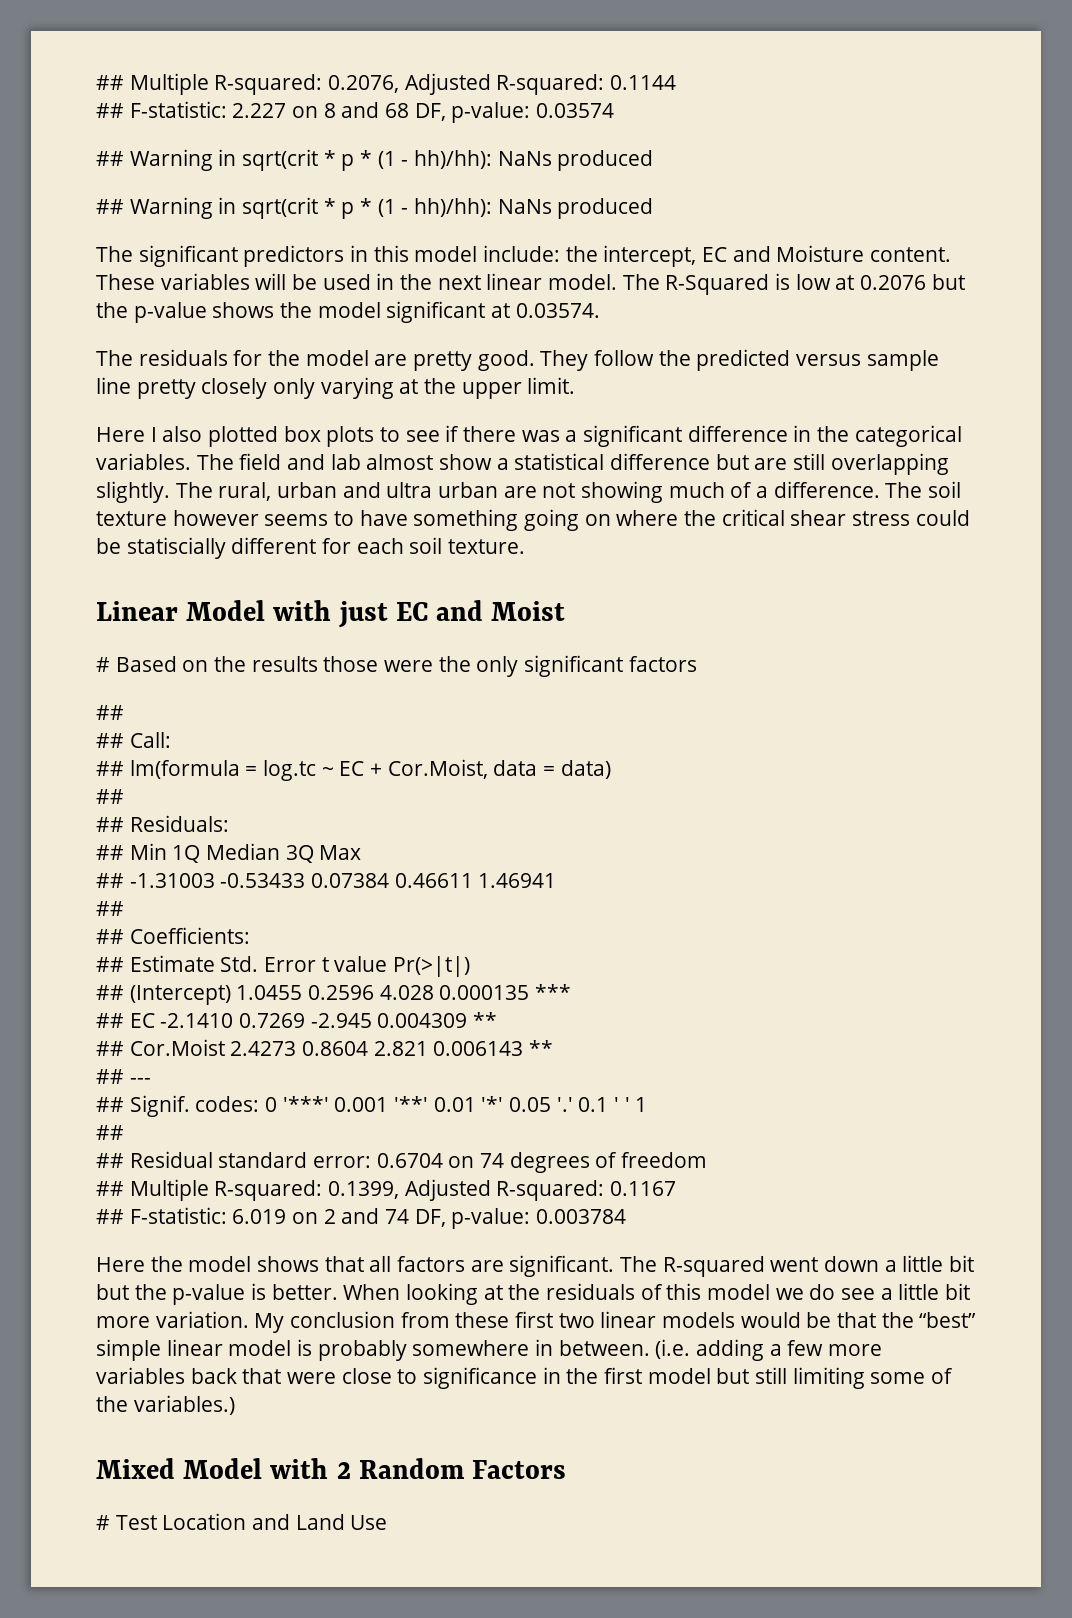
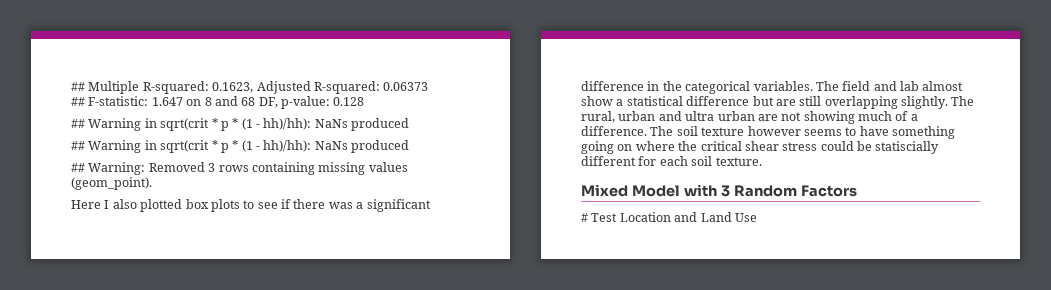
- ## Multiple R-squared: 0.2076, Adjusted R-squared: 0.1144
- ## F-statistic: 2.227 on 8 and 68 DF, p-value: 0.03574
+ ## Multiple R-squared: 0.1623, Adjusted R-squared: 0.06373
+ ## F-statistic: 1.647 on 8 and 68 DF, p-value: 0.128
- The significant predictors in this model include: the intercept, EC and Moisture content. These variables will be used in the next linear model. The R-Squared is low at 0.2076 but the p-value shows the model significant at 0.03574.
- The residuals for the model are pretty good. They follow the predicted versus sample line pretty closely only varying at the upper limit.
+ ## Warning: Removed 3 rows containing missing values (geom_point).
- Linear Model with just EC and Moist
- # Based on the results those were the only significant factors
- ##
- ## Call:
- ## lm(formula = log.tc ~ EC + Cor.Moist, data = data)
- ##
- ## Residuals:
- ## Min 1Q Median 3Q Max
- ## -1.31003 -0.53433 0.07384 0.46611 1.46941
- ##
- ## Coefficients:
- ## Estimate Std. Error t value Pr(>|t|)
- ## (Intercept) 1.0455 0.2596 4.028 0.000135 ***
- ## EC -2.1410 0.7269 -2.945 0.004309 **
- ## Cor.Moist 2.4273 0.8604 2.821 0.006143 **
- ## ---
- ## Signif. codes: 0 '***' 0.001 '**' 0.01 '*' 0.05 '.' 0.1 ' ' 1
- ##
- ## Residual standard error: 0.6704 on 74 degrees of freedom
- ## Multiple R-squared: 0.1399, Adjusted R-squared: 0.1167
- ## F-statistic: 6.019 on 2 and 74 DF, p-value: 0.003784
- Here the model shows that all factors are significant. The R-squared went down a little bit but the p-value is better. When looking at the residuals of this model we do see a little bit more variation. My conclusion from these first two linear models would be that the “best” simple linear model is probably somewhere in between. (i.e. adding a few more variables back that were close to significance in the first model but still limiting some of the variables.)
- Mixed Model with 2 Random Factors
+ Mixed Model with 3 Random Factors

